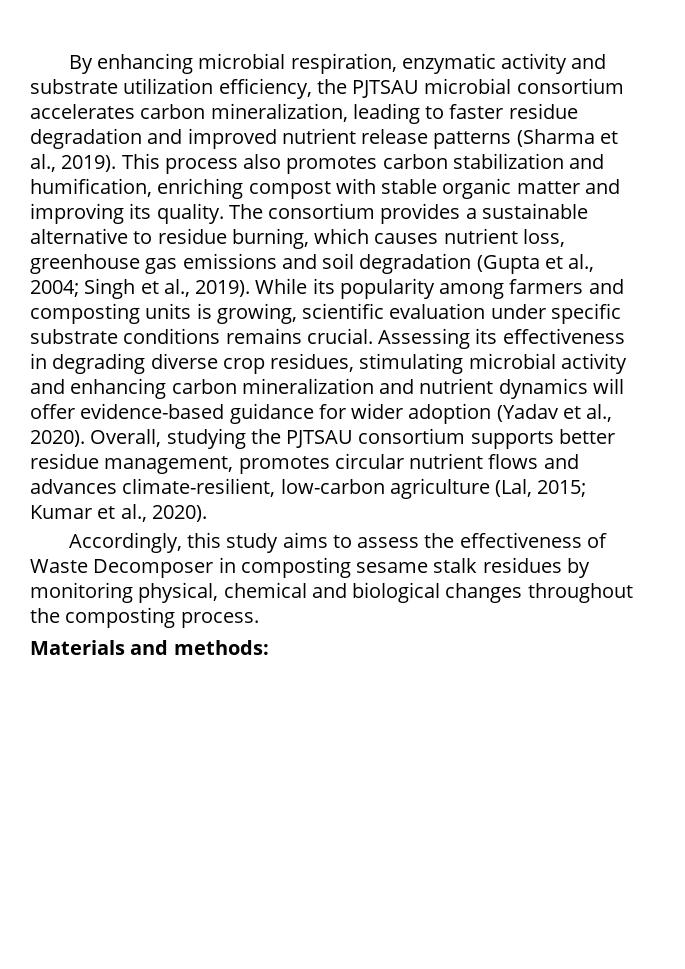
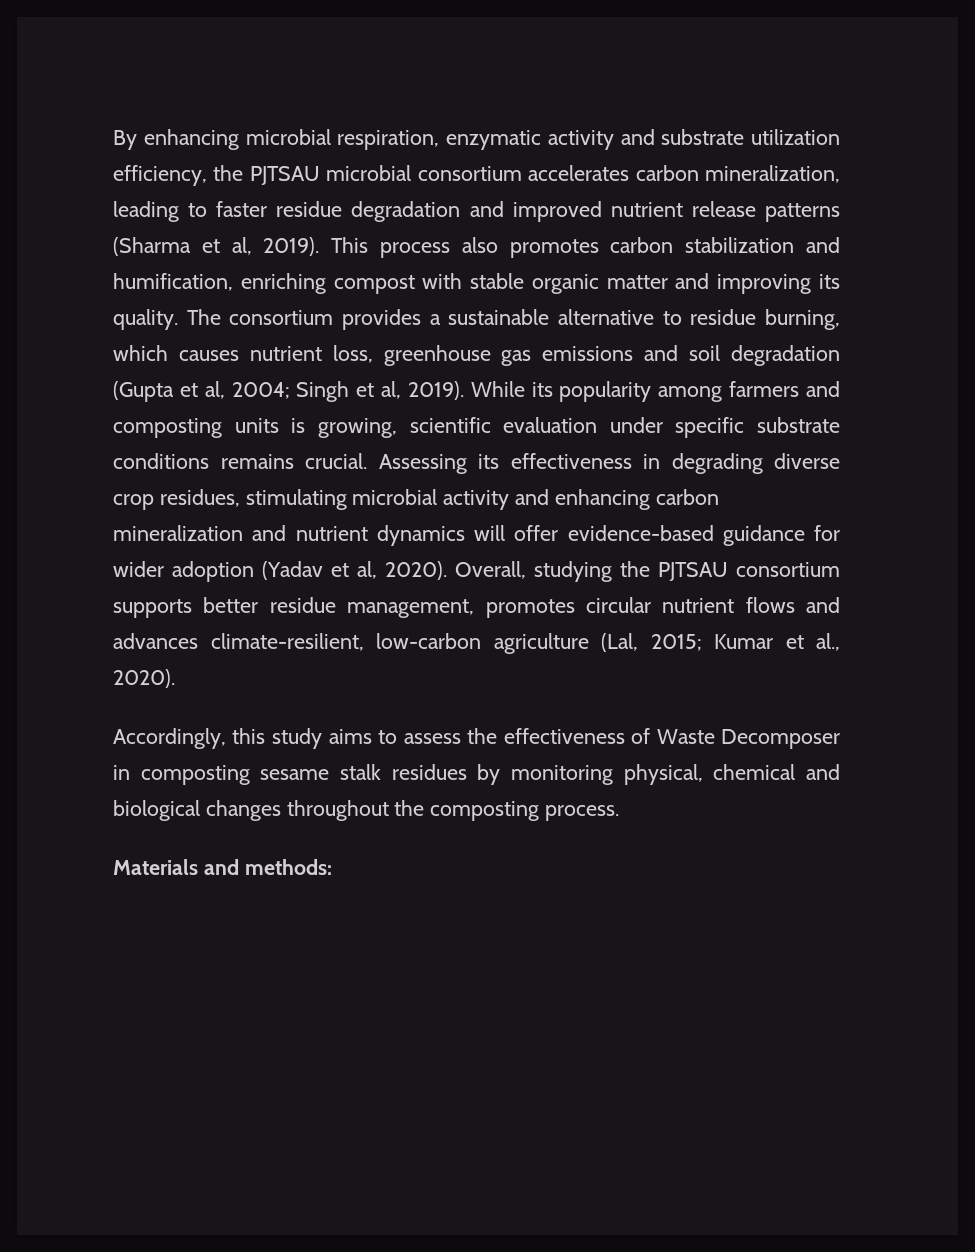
- By enhancing microbial respiration, enzymatic activity and substrate utilization efficiency, the PJTSAU microbial consortium accelerates carbon mineralization, leading to faster residue degradation and improved nutrient release patterns (Sharma et al., 2019).
+ By enhancing microbial respiration, enzymatic activity and substrate utilization efficiency, the PJTSAU microbial consortium accelerates carbon mineralization, leading to faster residue degradation and improved nutrient release patterns (Sharma et al, 2019).
- The consortium provides a sustainable alternative to residue burning, which causes nutrient loss, greenhouse gas emissions and soil degradation (Gupta et al., 2004; Singh et al., 2019).
+ The consortium provides a sustainable alternative to residue burning, which causes nutrient loss, greenhouse gas emissions and soil degradation (Gupta et al, 2004; Singh et al, 2019).
- Assessing its effectiveness in degrading diverse crop residues, stimulating microbial activity and enhancing carbon mineralization and nutrient dynamics will offer evidence-based guidance for wider adoption (Yadav et al., 2020).
+ Assessing its effectiveness in degrading diverse crop residues, stimulating microbial activity and enhancing carbon mineralization and nutrient dynamics will offer evidence-based guidance for wider adoption (Yadav et al, 2020).

